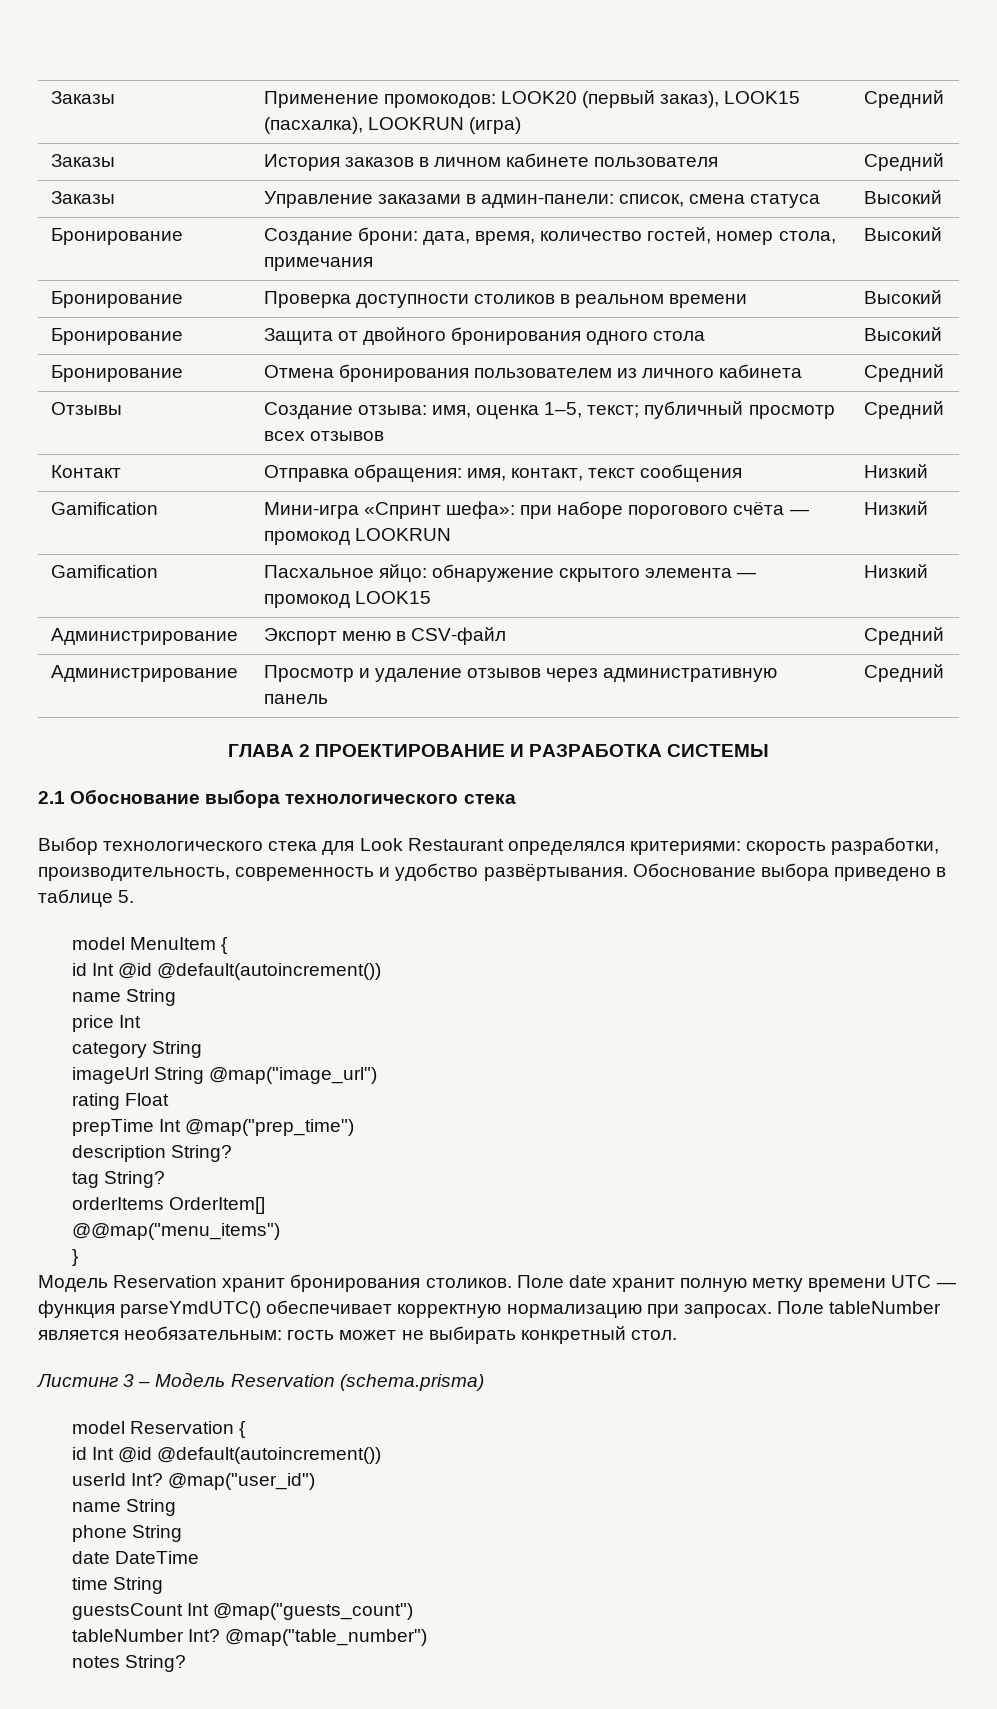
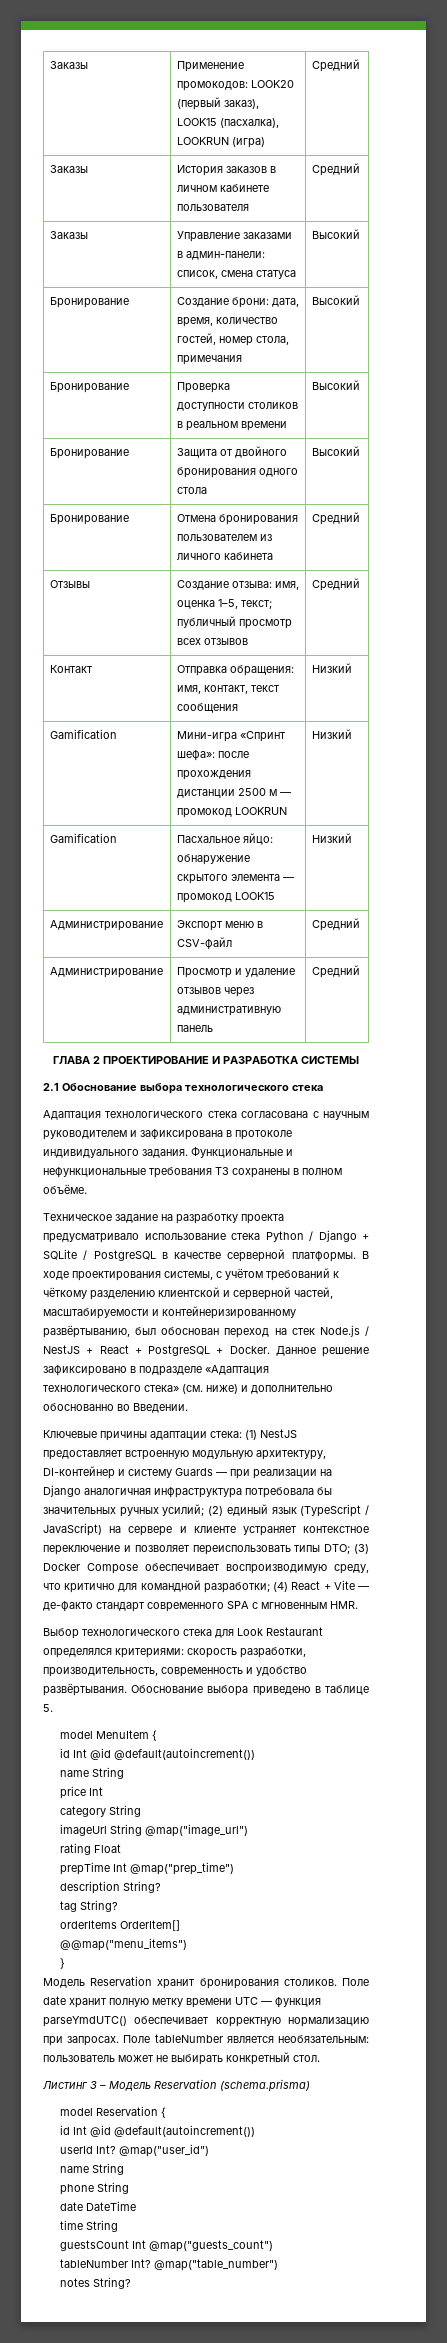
- Gamification | Мини-игра «Спринт шефа»: при наборе порогового счёта — промокод LOOKRUN | Низкий
+ Gamification | Мини-игра «Спринт шефа»: после прохождения дистанции 2500 м — промокод LOOKRUN | Низкий
+ Адаптация технологического стека согласована с научным руководителем и зафиксирована в протоколе индивидуального задания. Функциональные и нефункциональные требования ТЗ сохранены в полном объёме.
+ Техническое задание на разработку проекта предусматривало использование стека Python / Django + SQLite / PostgreSQL в качестве серверной платформы. В ходе проектирования системы, с учётом требований к чёткому разделению клиентской и серверной частей, масштабируемости и контейнеризированному развёртыванию, был обоснован переход на стек Node.js / NestJS + React + PostgreSQL + Docker. Данное решение зафиксировано в подразделе «Адаптация технологического стека» (см. ниже) и дополнительно обоснованно во Введении.
+ Ключевые причины адаптации стека: (1) NestJS предоставляет встроенную модульную архитектуру, DI-контейнер и систему Guards — при реализации на Django аналогичная инфраструктура потребовала бы значительных ручных усилий; (2) единый язык (TypeScript / JavaScript) на сервере и клиенте устраняет контекстное переключение и позволяет переиспользовать типы DTO; (3) Docker Compose обеспечивает воспроизводимую среду, что критично для командной разработки; (4) React + Vite — де-факто стандарт современного SPA с мгновенным HMR.
- Поле tableNumber является необязательным: гость может не выбирать конкретный стол.
+ Поле tableNumber является необязательным: пользователь может не выбирать конкретный стол.

